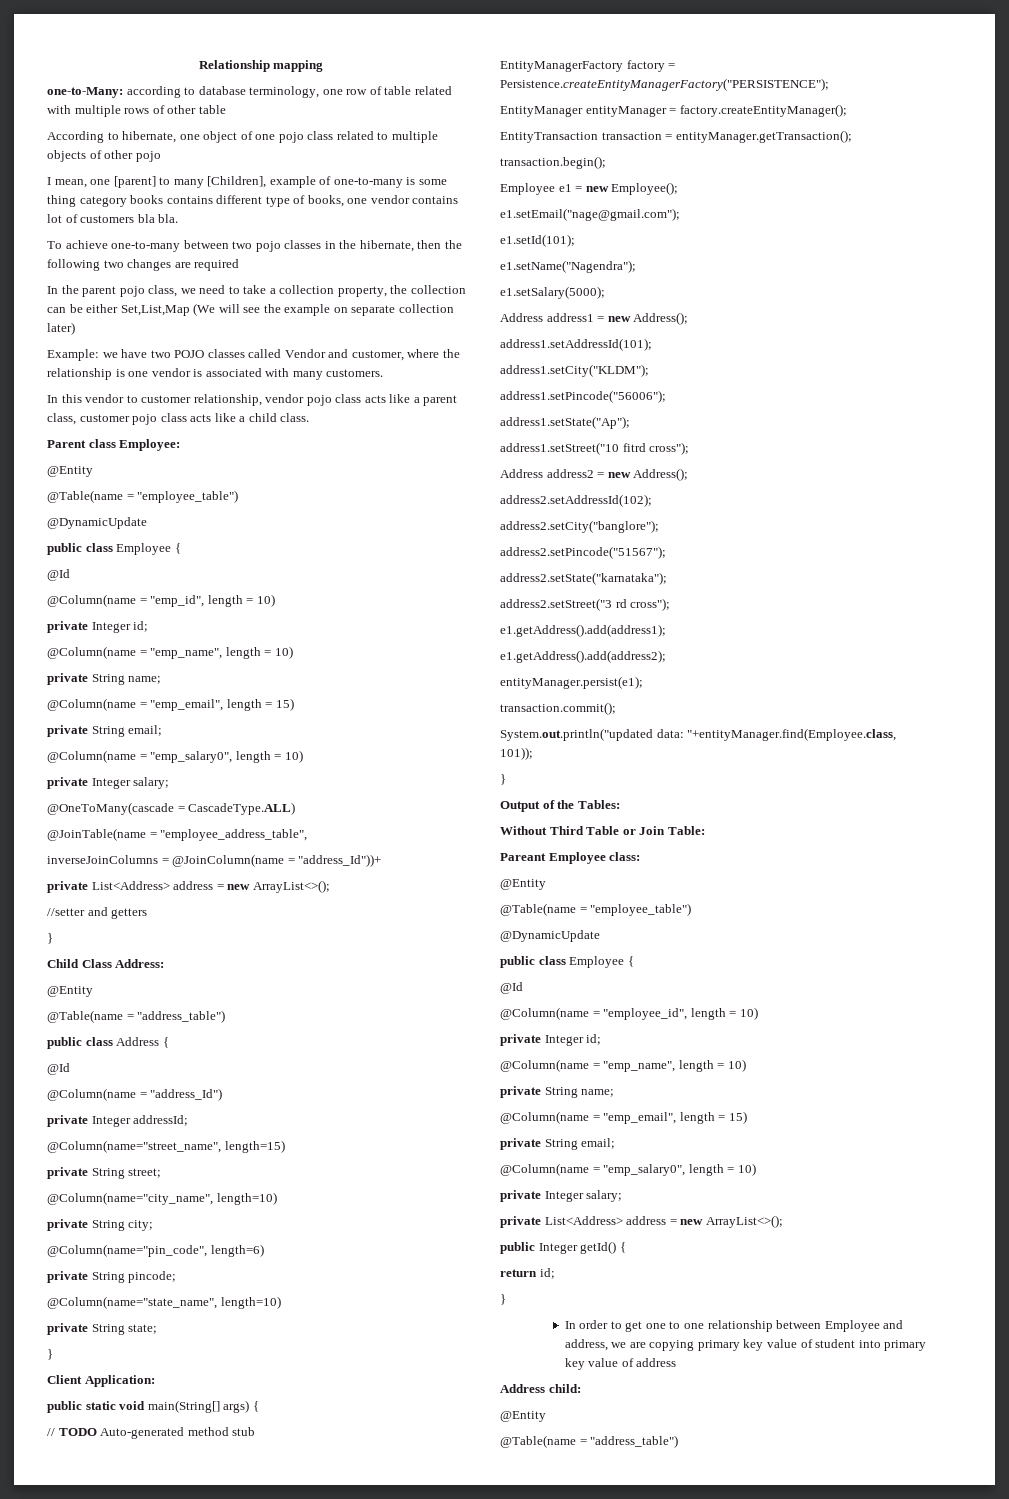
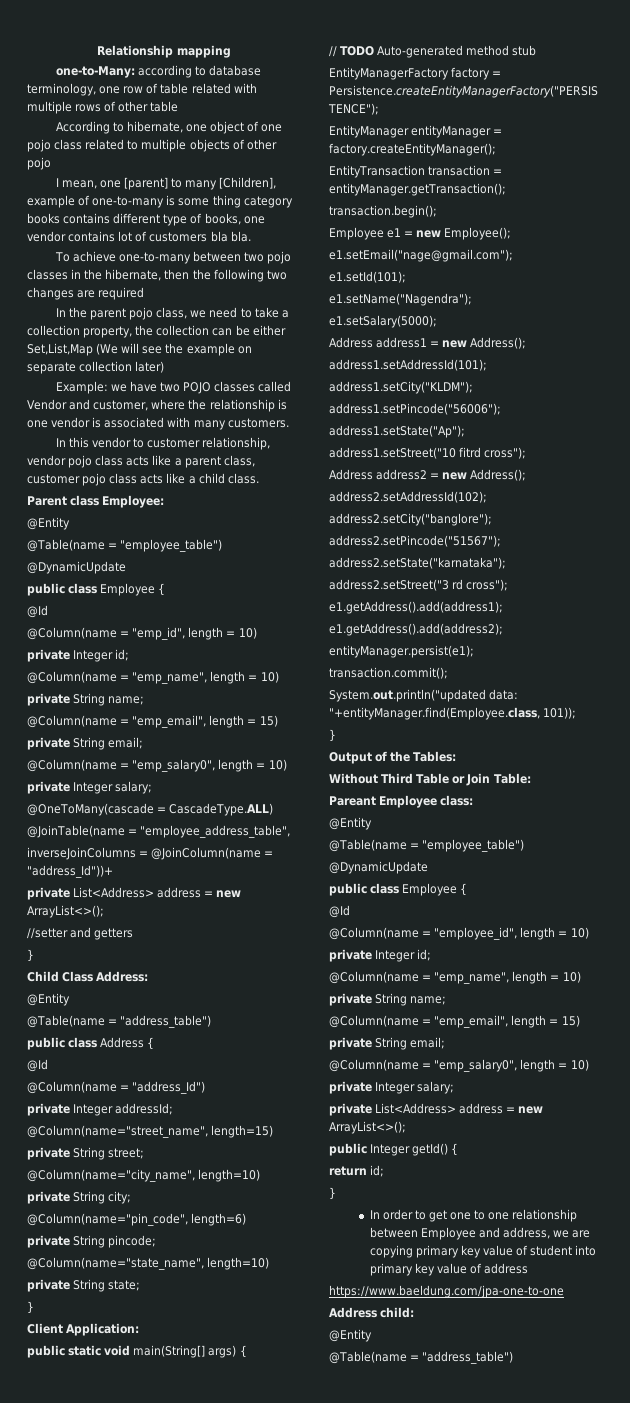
+ https://www.baeldung.com/jpa-one-to-one

